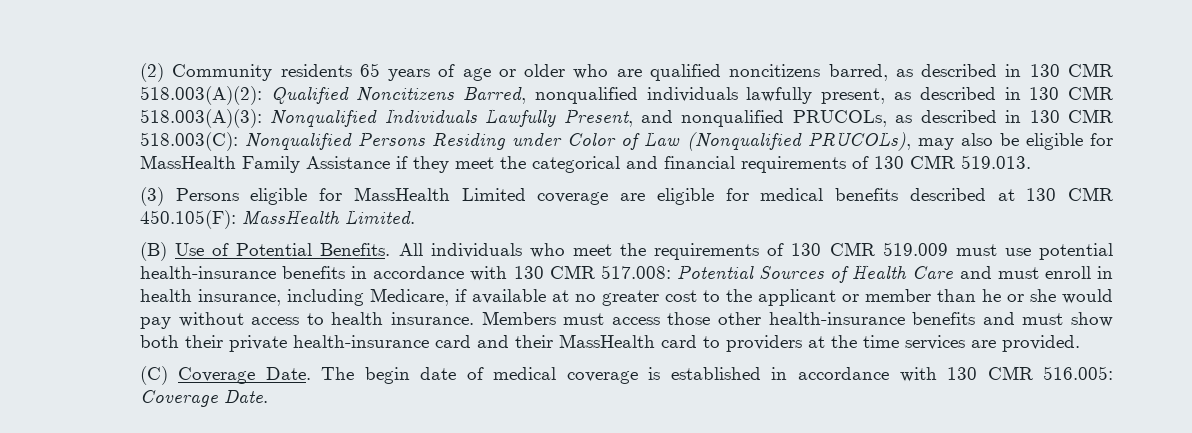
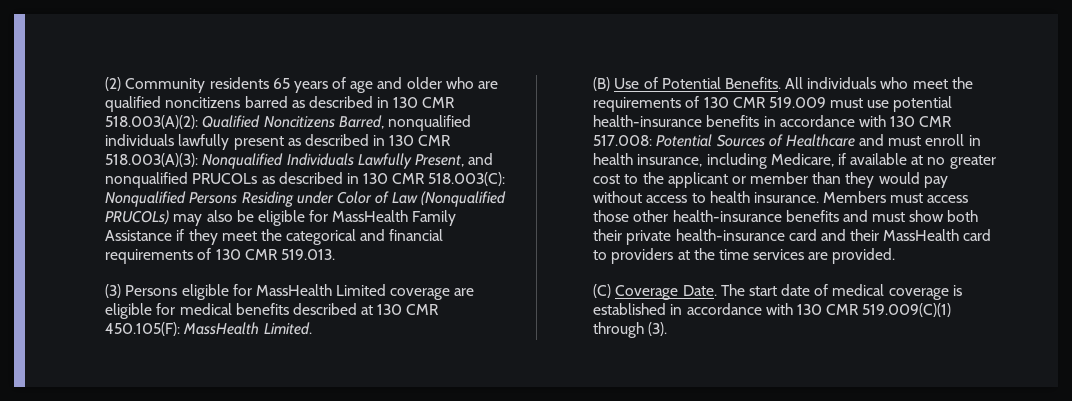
- (2) Community residents 65 years of age or older who are qualified noncitizens barred, as described in 130 CMR 518.003(A)(2):
+ (2) Community residents 65 years of age and older who are qualified noncitizens barred as described in 130 CMR 518.003(A)(2):
- Qualified Noncitizens Barred, nonqualified individuals lawfully present, as described in 130 CMR 518.003(A)(3):
+ Qualified Noncitizens Barred, nonqualified individuals lawfully present as described in 130 CMR 518.003(A)(3):
- Nonqualified Individuals Lawfully Present, and nonqualified PRUCOLs, as described in 130 CMR 518.003(C):
+ Nonqualified Individuals Lawfully Present, and nonqualified PRUCOLs as described in 130 CMR 518.003(C):
- Nonqualified Persons Residing under Color of Law (Nonqualified PRUCOLs), may also be eligible for MassHealth Family Assistance if they meet the categorical and financial requirements of 130 CMR 519.013.
+ Nonqualified Persons Residing under Color of Law (Nonqualified PRUCOLs) may also be eligible for MassHealth Family Assistance if they meet the categorical and financial requirements of 130 CMR 519.013.
- All individuals who meet the requirements of 130 CMR 519.009 must use potential health-insurance benefits in accordance with 130 CMR 517.008: Potential Sources of Health Care and must enroll in health insurance, including Medicare, if available at no greater cost to the applicant or member than he or she would pay without access to health insurance.
+ All individuals who meet the requirements of 130 CMR 519.009 must use potential health-insurance benefits in accordance with 130 CMR 517.008: Potential Sources of Healthcare and must enroll in health insurance, including Medicare, if available at no greater cost to the applicant or member than they would pay without access to health insurance.
- The begin date of medical coverage is established in accordance with 130 CMR 516.005: Coverage Date.
+ The start date of medical coverage is established in accordance with 130 CMR 519.009(C)(1) through (3).

